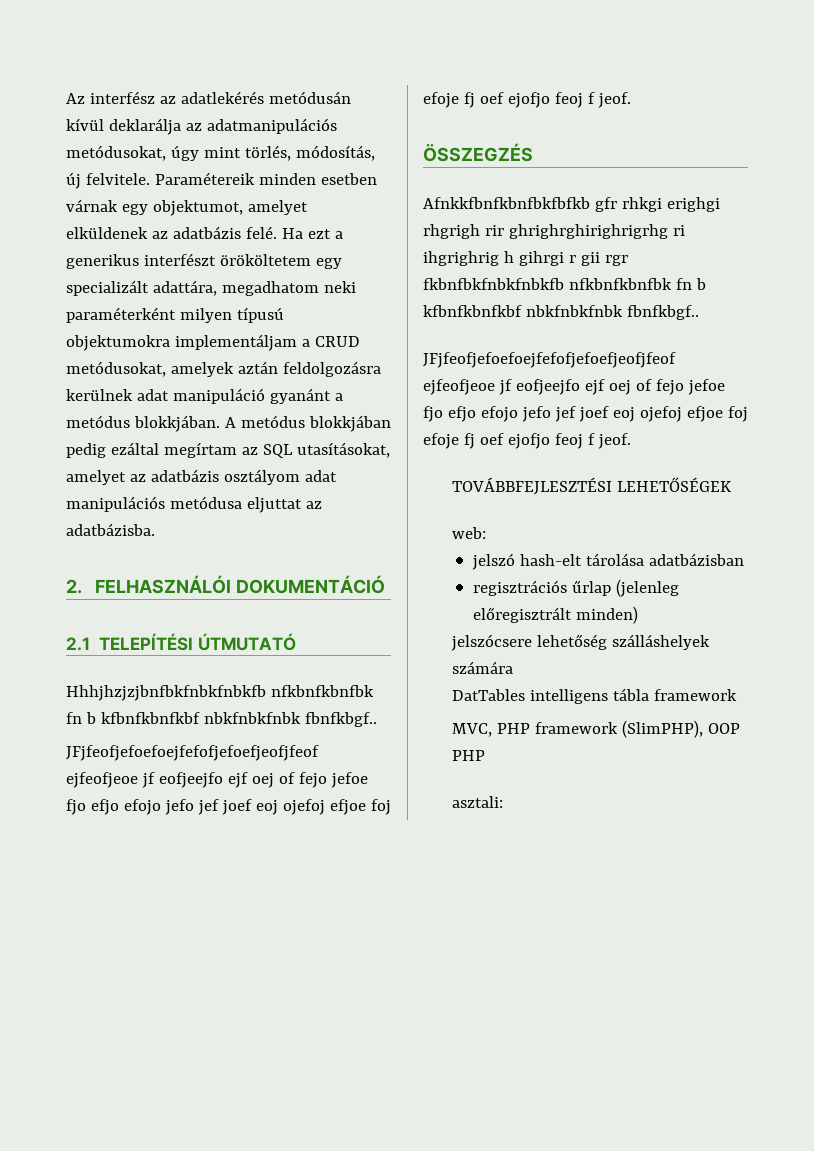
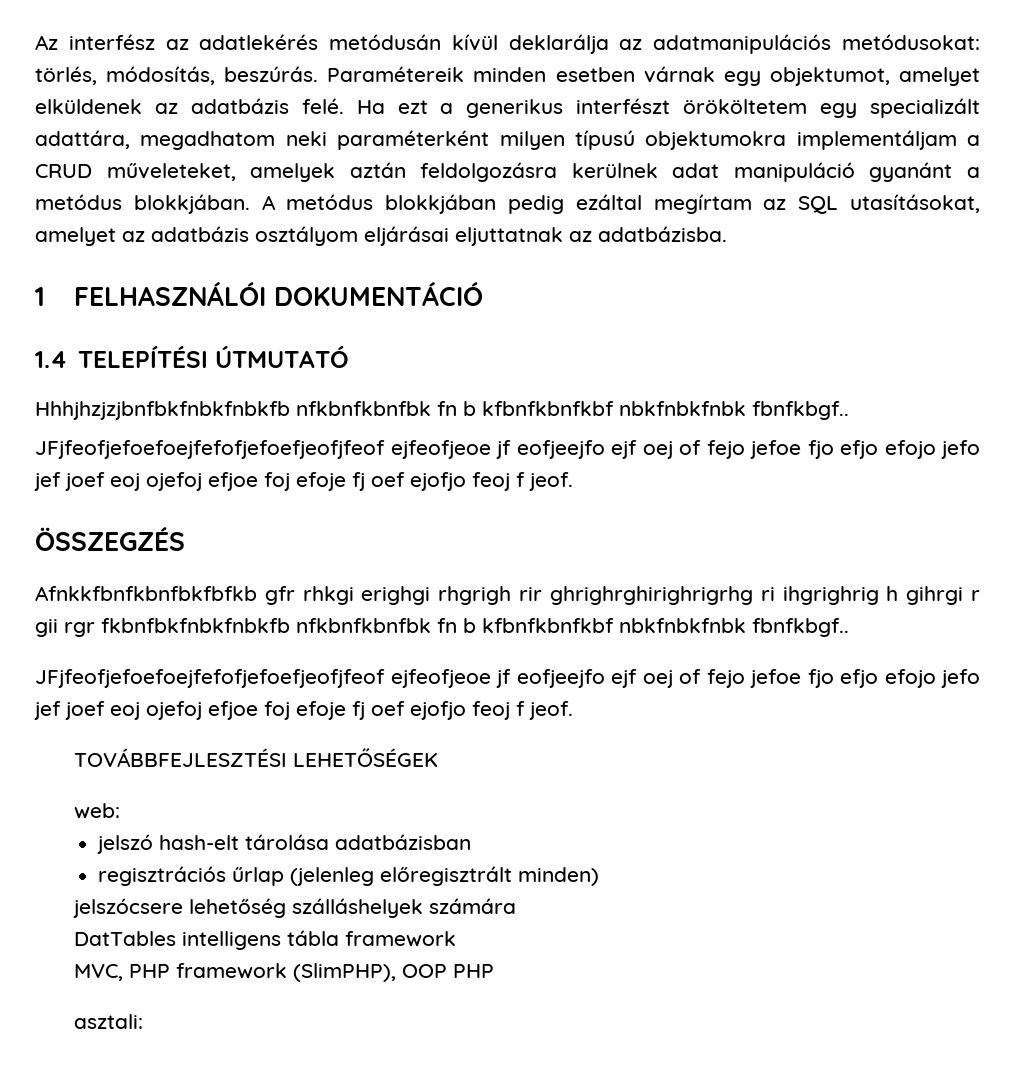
- Az interfész az adatlekérés metódusán kívül deklarálja az adatmanipulációs metódusokat, úgy mint törlés, módosítás, új felvitele.
+ Az interfész az adatlekérés metódusán kívül deklarálja az adatmanipulációs metódusokat: törlés, módosítás, beszúrás.
- Ha ezt a generikus interfészt örököltetem egy specializált adattára, megadhatom neki paraméterként milyen típusú objektumokra implementáljam a CRUD metódusokat, amelyek aztán feldolgozásra kerülnek adat manipuláció gyanánt a metódus blokkjában.
+ Ha ezt a generikus interfészt örököltetem egy specializált adattára, megadhatom neki paraméterként milyen típusú objektumokra implementáljam a CRUD műveleteket, amelyek aztán feldolgozásra kerülnek adat manipuláció gyanánt a metódus blokkjában.
- A metódus blokkjában pedig ezáltal megírtam az SQL utasításokat, amelyet az adatbázis osztályom adat manipulációs metódusa eljuttat az adatbázisba.
+ A metódus blokkjában pedig ezáltal megírtam az SQL utasításokat, amelyet az adatbázis osztályom eljárásai eljuttatnak az adatbázisba.
- 2. FELHASZNÁLÓI DOKUMENTÁCIÓ
+ 1 FELHASZNÁLÓI DOKUMENTÁCIÓ
- 2.1 TELEPÍTÉSI ÚTMUTATÓ
+ 1.4 TELEPÍTÉSI ÚTMUTATÓ

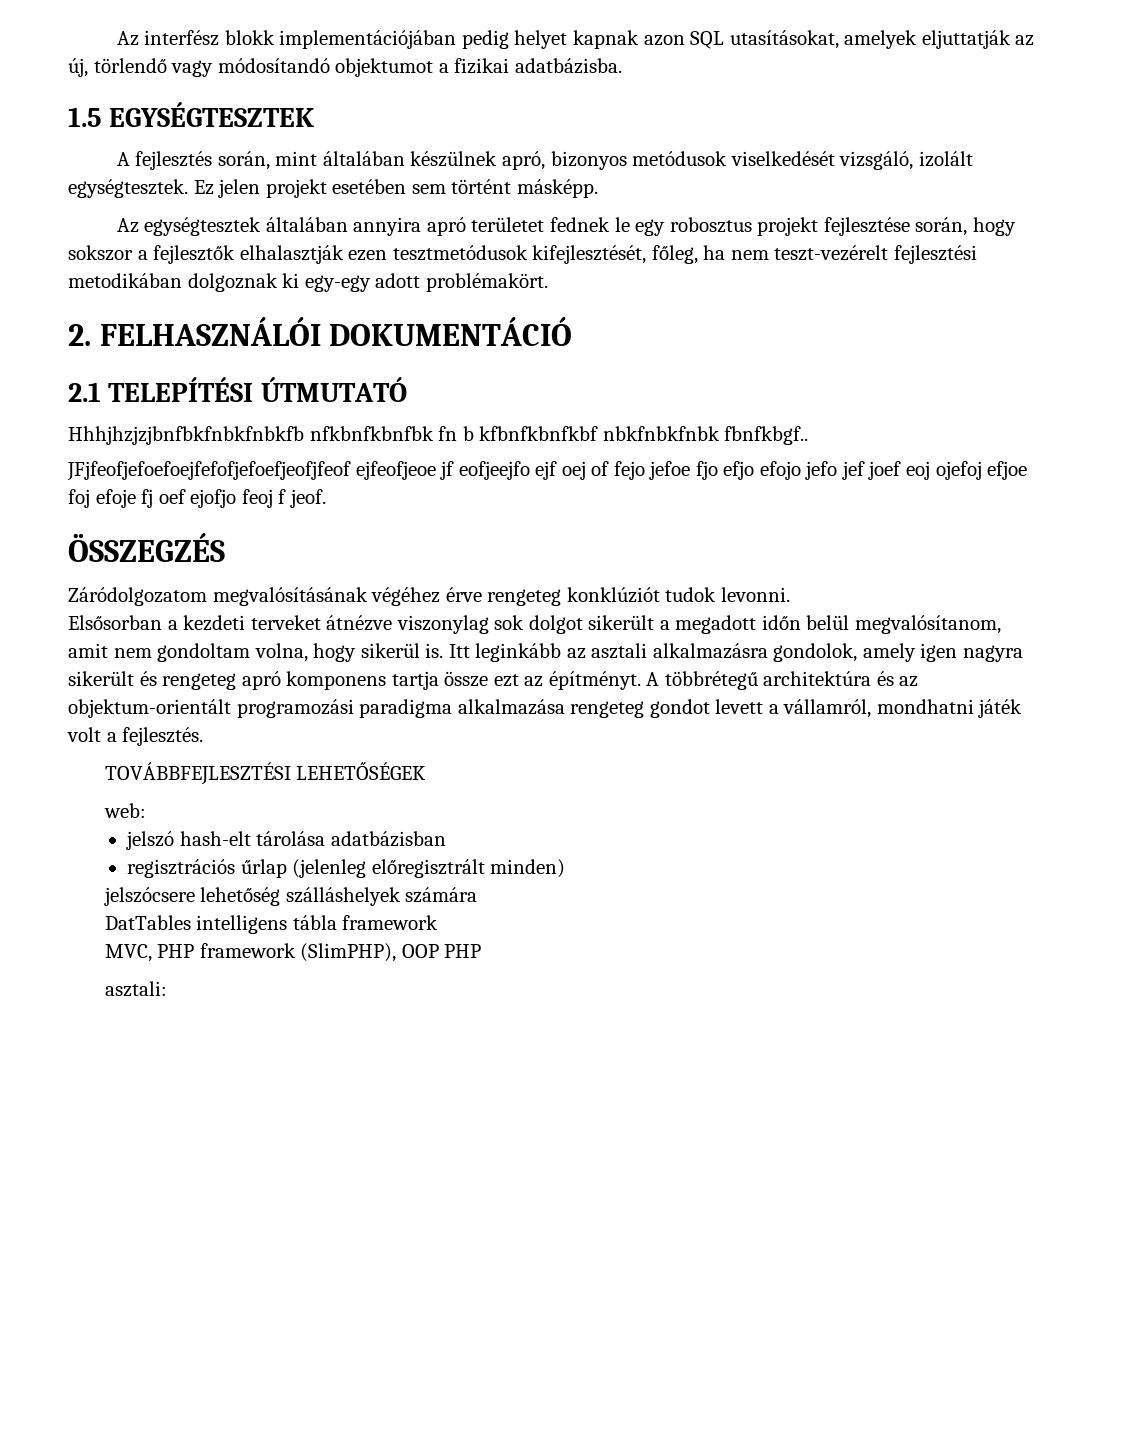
- Az interfész az adatlekérés metódusán kívül deklarálja az adatmanipulációs metódusokat: törlés, módosítás, beszúrás. Paramétereik minden esetben várnak egy objektumot, amelyet elküldenek az adatbázis felé. Ha ezt a generikus interfészt örököltetem egy specializált adattára, megadhatom neki paraméterként milyen típusú objektumokra implementáljam a CRUD műveleteket, amelyek aztán feldolgozásra kerülnek adat manipuláció gyanánt a metódus blokkjában. A metódus blokkjában pedig ezáltal megírtam az SQL utasításokat, amelyet az adatbázis osztályom eljárásai eljuttatnak az adatbázisba.
- 1 FELHASZNÁLÓI DOKUMENTÁCIÓ
+ Az interfész blokk implementációjában pedig helyet kapnak azon SQL utasításokat, amelyek eljuttatják az új, törlendő vagy módosítandó objektumot a fizikai adatbázisba.
+ 1.5 EGYSÉGTESZTEK
+ A fejlesztés során, mint általában készülnek apró, bizonyos metódusok viselkedését vizsgáló, izolált egységtesztek. Ez jelen projekt esetében sem történt másképp.
+ Az egységtesztek általában annyira apró területet fednek le egy robosztus projekt fejlesztése során, hogy sokszor a fejlesztők elhalasztják ezen tesztmetódusok kifejlesztését, főleg, ha nem teszt-vezérelt fejlesztési metodikában dolgoznak ki egy-egy adott problémakört.
+ 2. FELHASZNÁLÓI DOKUMENTÁCIÓ
- 1.4 TELEPÍTÉSI ÚTMUTATÓ
+ 2.1 TELEPÍTÉSI ÚTMUTATÓ
- Afnkkfbnfkbnfbkfbfkb gfr rhkgi erighgi rhgrigh rir ghrighrghirighrigrhg ri ihgrighrig h gihrgi r gii rgr fkbnfbkfnbkfnbkfb nfkbnfkbnfbk fn b kfbnfkbnfkbf nbkfnbkfnbk fbnfkbgf..
- JFjfeofjefoefoejfefofjefoefjeofjfeof ejfeofjeoe jf eofjeejfo ejf oej of fejo jefoe fjo efjo efojo jefo jef joef eoj ojefoj efjoe foj efoje fj oef ejofjo feoj f jeof.
+ Záródolgozatom megvalósításának végéhez érve rengeteg konklúziót tudok levonni.
+ Elsősorban a kezdeti terveket átnézve viszonylag sok dolgot sikerült a megadott időn belül megvalósítanom, amit nem gondoltam volna, hogy sikerül is. Itt leginkább az asztali alkalmazásra gondolok, amely igen nagyra sikerült és rengeteg apró komponens tartja össze ezt az építményt. A többrétegű architektúra és az objektum-orientált programozási paradigma alkalmazása rengeteg gondot levett a vállamról, mondhatni játék volt a fejlesztés.

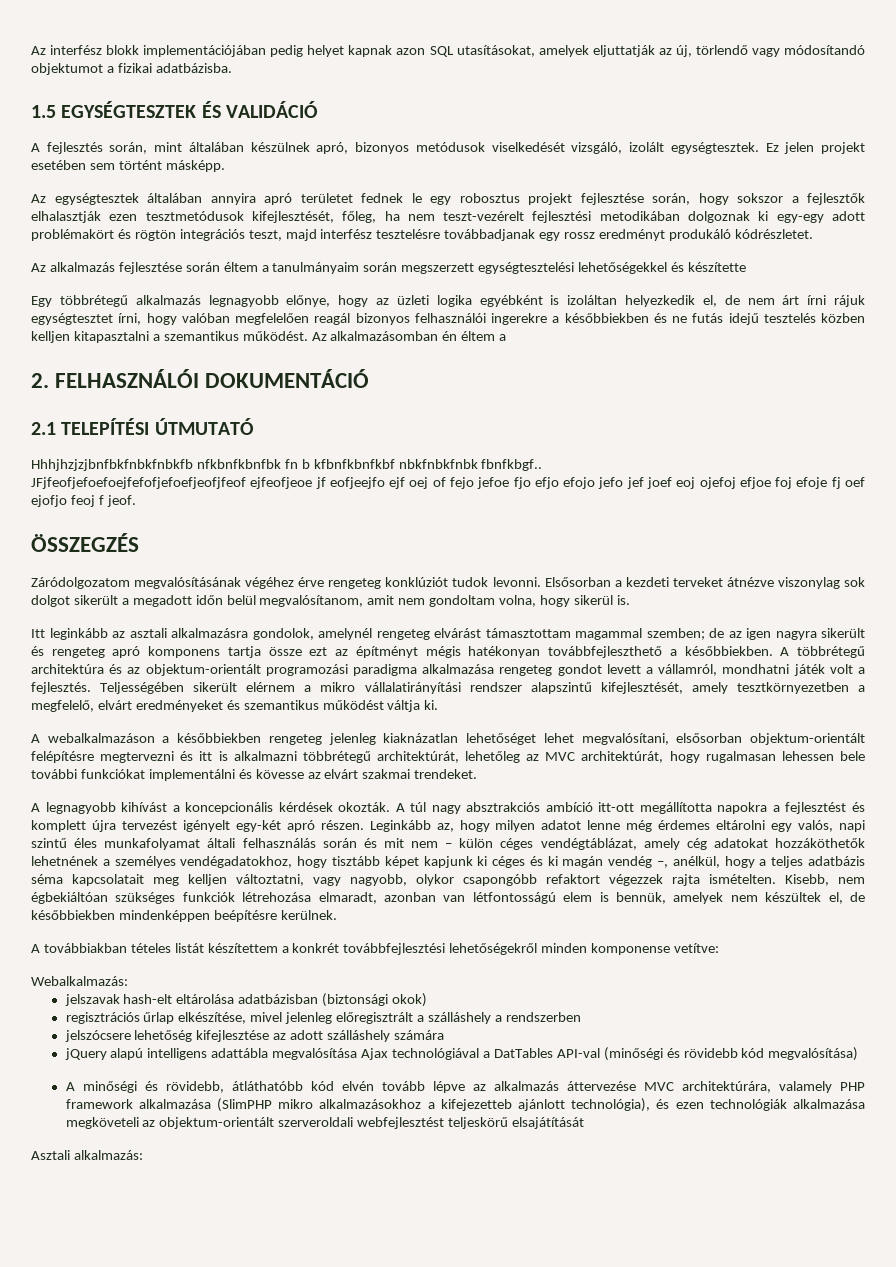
- 1.5 EGYSÉGTESZTEK
+ 1.5 EGYSÉGTESZTEK ÉS VALIDÁCIÓ
- Az egységtesztek általában annyira apró területet fednek le egy robosztus projekt fejlesztése során, hogy sokszor a fejlesztők elhalasztják ezen tesztmetódusok kifejlesztését, főleg, ha nem teszt-vezérelt fejlesztési metodikában dolgoznak ki egy-egy adott problémakört.
+ Az egységtesztek általában annyira apró területet fednek le egy robosztus projekt fejlesztése során, hogy sokszor a fejlesztők elhalasztják ezen tesztmetódusok kifejlesztését, főleg, ha nem teszt-vezérelt fejlesztési metodikában dolgoznak ki egy-egy adott problémakört és rögtön integrációs teszt, majd interfész tesztelésre továbbadjanak egy rossz eredményt produkáló kódrészletet.
+ Az alkalmazás fejlesztése során éltem a tanulmányaim során megszerzett egységtesztelési lehetőségekkel és készítette
+ Egy többrétegű alkalmazás legnagyobb előnye, hogy az üzleti logika egyébként is izoláltan helyezkedik el, de nem árt írni rájuk egységtesztet írni, hogy valóban megfelelően reagál bizonyos felhasználói ingerekre a későbbiekben és ne futás idejű tesztelés közben kelljen kitapasztalni a szemantikus működést. Az alkalmazásomban én éltem a
- Záródolgozatom megvalósításának végéhez érve rengeteg konklúziót tudok levonni.
- Elsősorban a kezdeti terveket átnézve viszonylag sok dolgot sikerült a megadott időn belül megvalósítanom, amit nem gondoltam volna, hogy sikerül is. Itt leginkább az asztali alkalmazásra gondolok, amely igen nagyra sikerült és rengeteg apró komponens tartja össze ezt az építményt.
+ Záródolgozatom megvalósításának végéhez érve rengeteg konklúziót tudok levonni. Elsősorban a kezdeti terveket átnézve viszonylag sok dolgot sikerült a megadott időn belül megvalósítanom, amit nem gondoltam volna, hogy sikerül is.
+ Itt leginkább az asztali alkalmazásra gondolok, amelynél rengeteg elvárást támasztottam magammal szemben; de az igen nagyra sikerült és rengeteg apró komponens tartja össze ezt az építményt mégis hatékonyan továbbfejleszthető a későbbiekben.
- A többrétegű architektúra és az objektum-orientált programozási paradigma alkalmazása rengeteg gondot levett a vállamról, mondhatni játék volt a fejlesztés.
- TOVÁBBFEJLESZTÉSI LEHETŐSÉGEK
- web:
- jelszó hash-elt tárolása adatbázisban
+ A többrétegű architektúra és az objektum-orientált programozási paradigma alkalmazása rengeteg gondot levett a vállamról, mondhatni játék volt a fejlesztés. Teljességében sikerült elérnem a mikro vállalatirányítási rendszer alapszintű kifejlesztését, amely tesztkörnyezetben a megfelelő, elvárt eredményeket és szemantikus működést váltja ki.
+ A webalkalmazáson a későbbiekben rengeteg jelenleg kiaknázatlan lehetőséget lehet megvalósítani, elsősorban objektum-orientált felépítésre megtervezni és itt is alkalmazni többrétegű architektúrát, lehetőleg az MVC architektúrát, hogy rugalmasan lehessen bele további funkciókat implementálni és kövesse az elvárt szakmai trendeket.
+ A legnagyobb kihívást a koncepcionális kérdések okozták. A túl nagy absztrakciós ambíció itt-ott megállította napokra a fejlesztést és komplett újra tervezést igényelt egy-két apró részen. Leginkább az, hogy milyen adatot lenne még érdemes eltárolni egy valós, napi szintű éles munkafolyamat általi felhasználás során és mit nem – külön céges vendégtáblázat, amely cég adatokat hozzáköthetők lehetnének a személyes vendégadatokhoz, hogy tisztább képet kapjunk ki céges és ki magán vendég –, anélkül, hogy a teljes adatbázis séma kapcsolatait meg kelljen változtatni, vagy nagyobb, olykor csapongóbb refaktort végezzek rajta ismételten. Kisebb, nem égbekiáltóan szükséges funkciók létrehozása elmaradt, azonban van létfontosságú elem is bennük, amelyek nem készültek el, de későbbiekben mindenképpen beépítésre kerülnek.
+ A továbbiakban tételes listát készítettem a konkrét továbbfejlesztési lehetőségekről minden komponense vetítve:
+ Webalkalmazás:
+ jelszavak hash-elt eltárolása adatbázisban (biztonsági okok)
- regisztrációs űrlap (jelenleg előregisztrált minden)
- jelszócsere lehetőség szálláshelyek számára
- DatTables intelligens tábla framework
- MVC, PHP framework (SlimPHP), OOP PHP
- asztali:
+ regisztrációs űrlap elkészítése, mivel jelenleg előregisztrált a szálláshely a rendszerben
+ jelszócsere lehetőség kifejlesztése az adott szálláshely számára
+ jQuery alapú intelligens adattábla megvalósítása Ajax technológiával a DatTables API-val (minőségi és rövidebb kód megvalósítása)
+ A minőségi és rövidebb, átláthatóbb kód elvén tovább lépve az alkalmazás áttervezése MVC architektúrára, valamely PHP framework alkalmazása (SlimPHP mikro alkalmazásokhoz a kifejezetteb ajánlott technológia), és ezen technológiák alkalmazása megköveteli az objektum-orientált szerveroldali webfejlesztést teljeskörű elsajátítását
+ Asztali alkalmazás:

